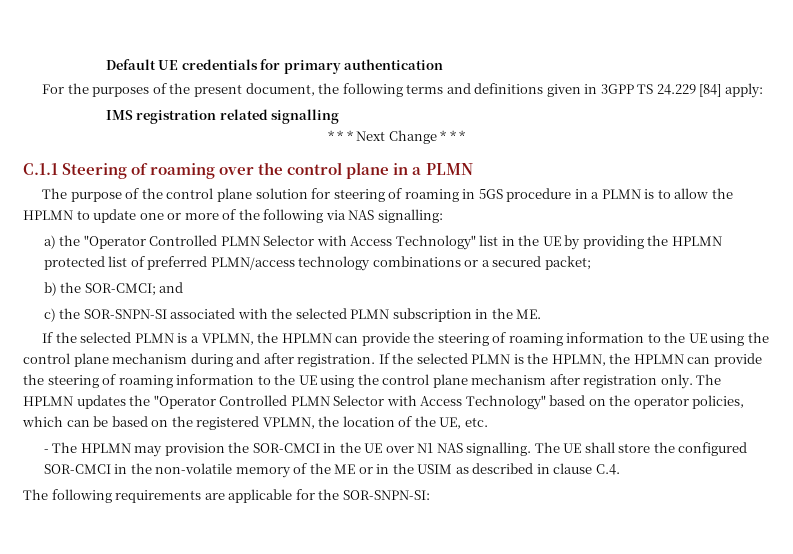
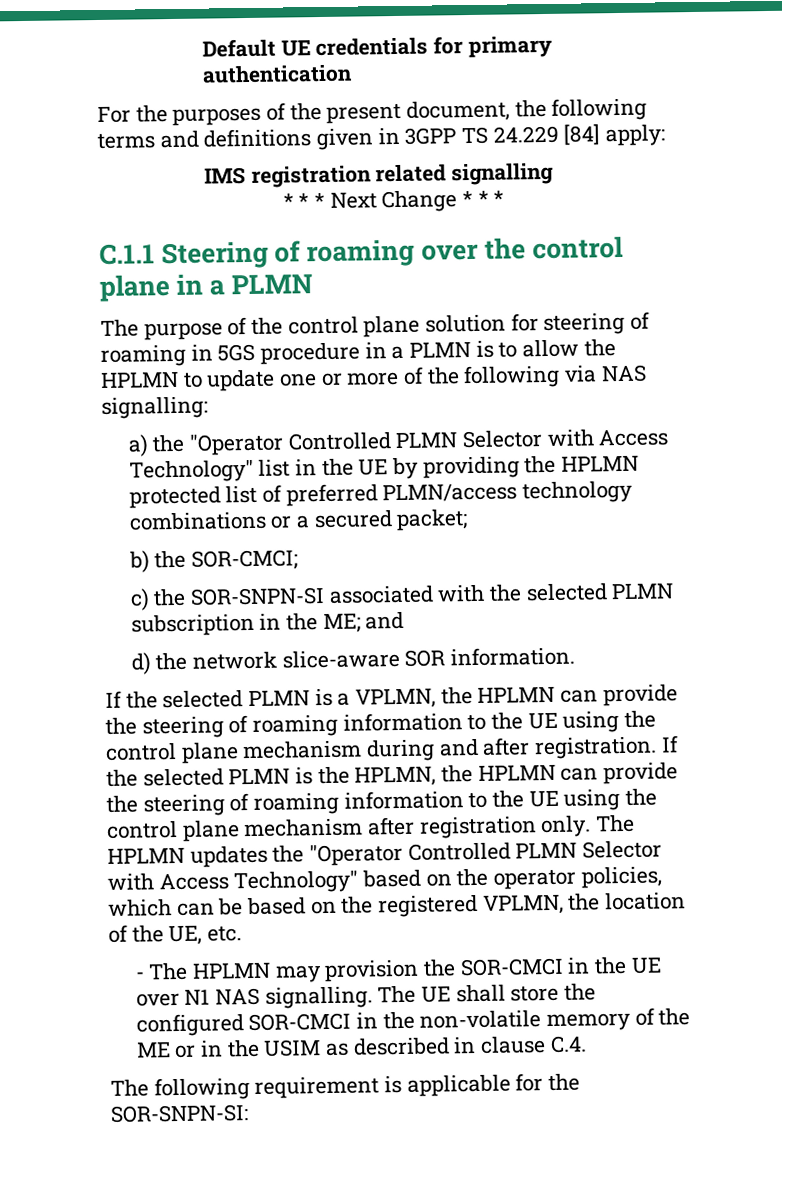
- b) the SOR-CMCI; and
+ b) the SOR-CMCI;
- c) the SOR-SNPN-SI associated with the selected PLMN subscription in the ME.
+ c) the SOR-SNPN-SI associated with the selected PLMN subscription in the ME; and
+ d) the network slice-aware SOR information.
- The following requirements are applicable for the SOR-SNPN-SI:
+ The following requirement is applicable for the SOR-SNPN-SI:

